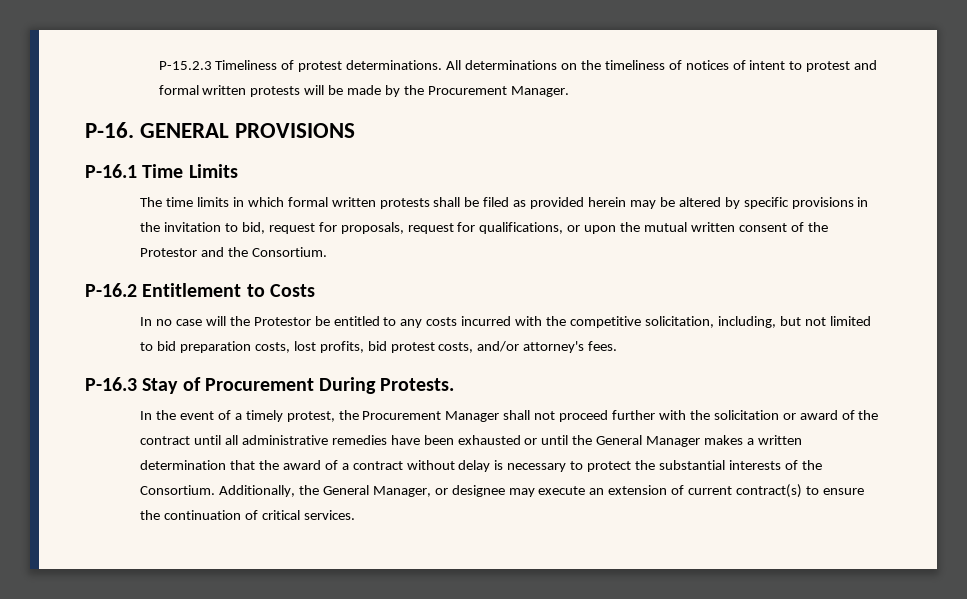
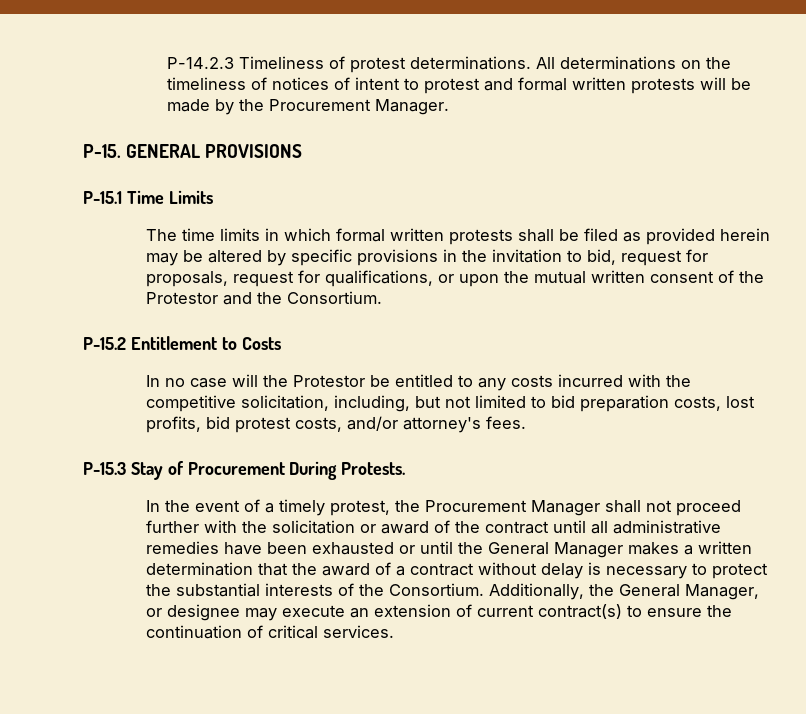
- P-15.2.3 Timeliness of protest determinations.
+ P-14.2.3 Timeliness of protest determinations.
- P-16.
+ P-15.
- P-16.1 Time Limits
+ P-15.1 Time Limits
- P-16.2 Entitlement to Costs
+ P-15.2 Entitlement to Costs
- P-16.3 Stay of Procurement During Protests.
+ P-15.3 Stay of Procurement During Protests.

